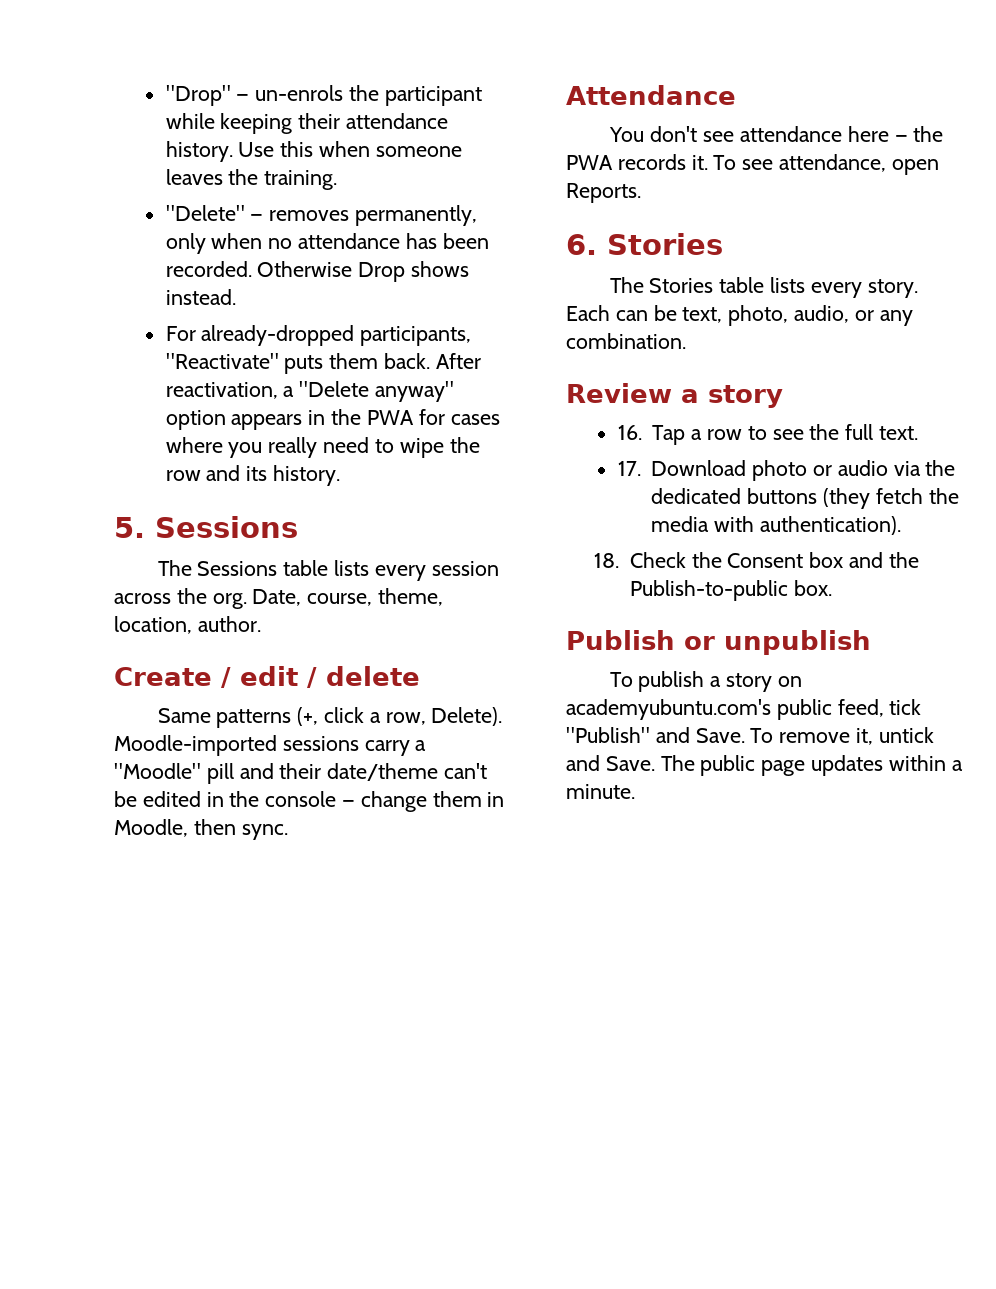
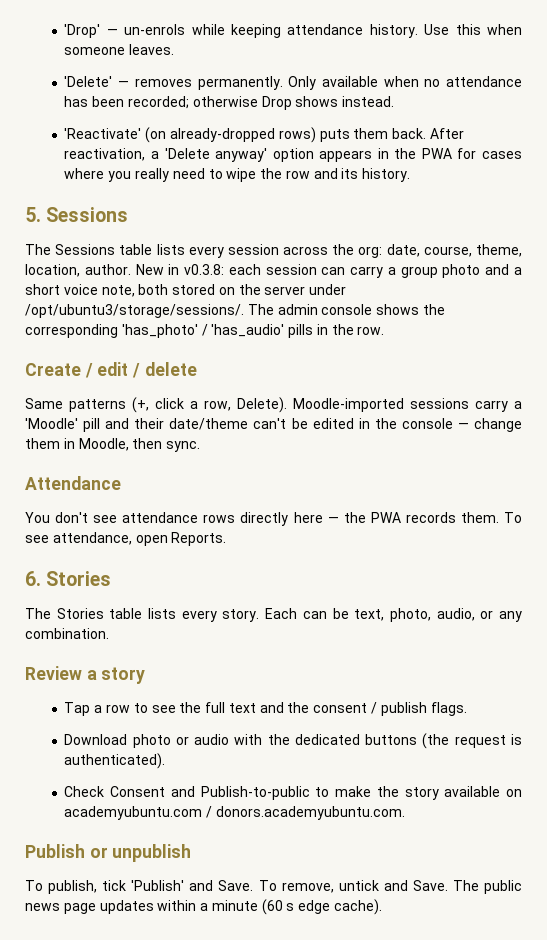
- "Drop" — un-enrols the participant while keeping their attendance history.
+ 'Drop' — un-enrols while keeping attendance history.
- Use this when someone leaves the training.
- "Delete" — removes permanently, only when no attendance has been recorded. Otherwise Drop shows instead.
+ Use this when someone leaves.
+ 'Delete' — removes permanently. Only available when no attendance has been recorded; otherwise Drop shows instead.
- For already-dropped participants, "Reactivate" puts them back.
+ 'Reactivate' (on already-dropped rows) puts them back.
- After reactivation, a "Delete anyway" option appears in the PWA for cases where you really need to wipe the row and its history.
+ After reactivation, a 'Delete anyway' option appears in the PWA for cases where you really need to wipe the row and its history.
- The Sessions table lists every session across the org. Date, course, theme, location, author.
+ The Sessions table lists every session across the org: date, course, theme, location, author. New in v0.3.8: each session can carry a group photo and a short voice note, both stored on the server under /opt/ubuntu3/storage/sessions/. The admin console shows the corresponding 'has_photo' / 'has_audio' pills in the row.
- Moodle-imported sessions carry a "Moodle" pill and their date/theme can't be edited in the console — change them in Moodle, then sync.
+ Moodle-imported sessions carry a 'Moodle' pill and their date/theme can't be edited in the console — change them in Moodle, then sync.
- You don't see attendance here — the PWA records it.
+ You don't see attendance rows directly here — the PWA records them.
- 16. Tap a row to see the full text.
- 17. Download photo or audio via the dedicated buttons (they fetch the media with authentication).
- 18. Check the Consent box and the Publish-to-public box.
+ Tap a row to see the full text and the consent / publish flags.
+ Download photo or audio with the dedicated buttons (the request is authenticated).
+ Check Consent and Publish-to-public to make the story available on academyubuntu.com / donors.academyubuntu.com.
  Publish or unpublish
- To publish a story on academyubuntu.com's public feed, tick "Publish" and Save.
+ To publish, tick 'Publish' and Save.
- To remove it, untick and Save.
+ To remove, untick and Save.
- The public page updates within a minute.
+ The public news page updates within a minute (60 s edge cache).

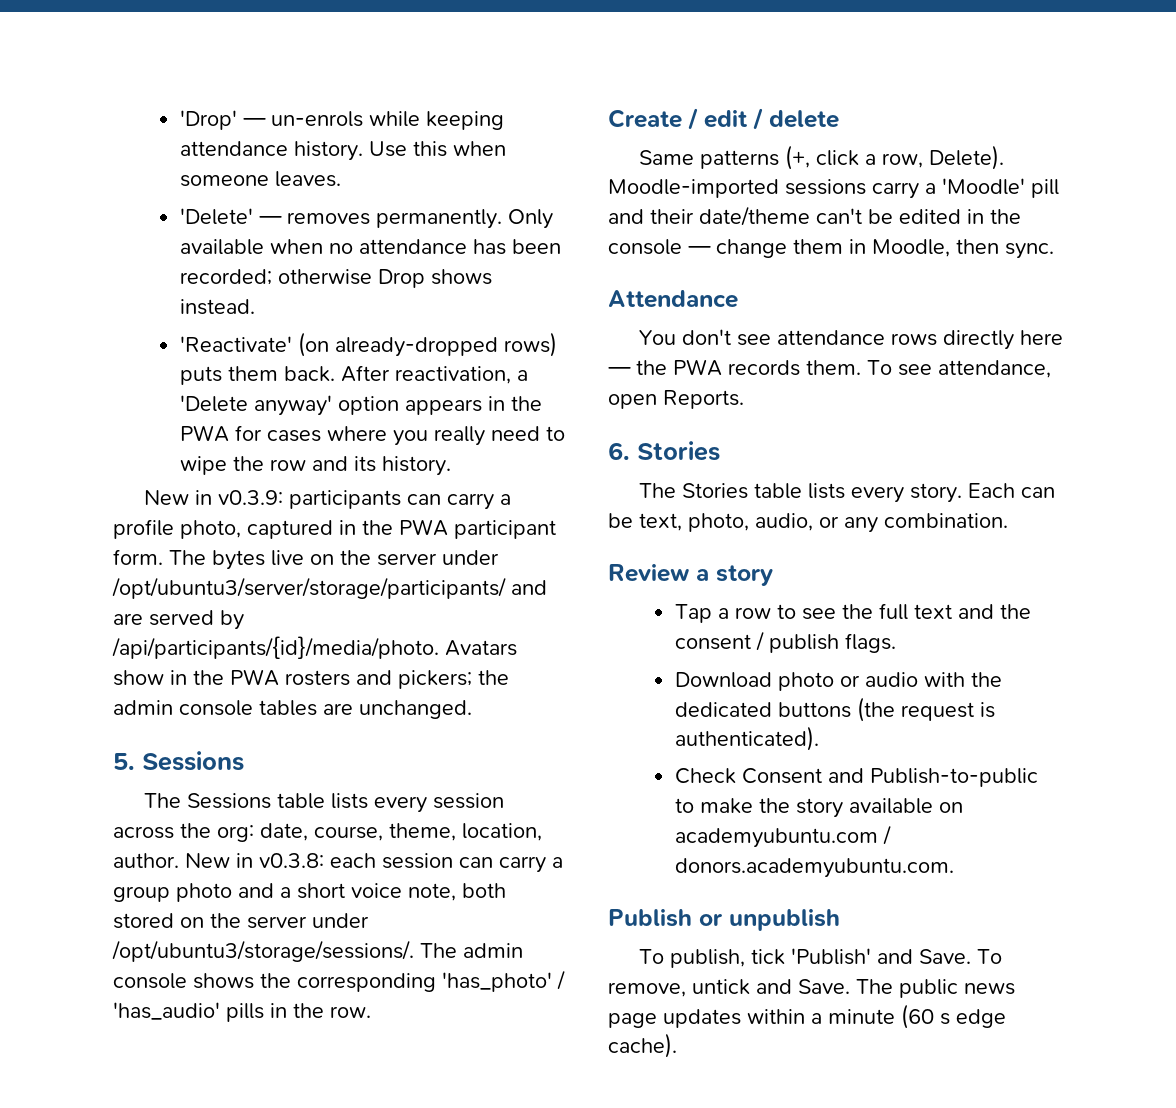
+ New in v0.3.9: participants can carry a profile photo, captured in the PWA participant form. The bytes live on the server under /opt/ubuntu3/server/storage/participants/ and are served by /api/participants/{id}/media/photo. Avatars show in the PWA rosters and pickers; the admin console tables are unchanged.

